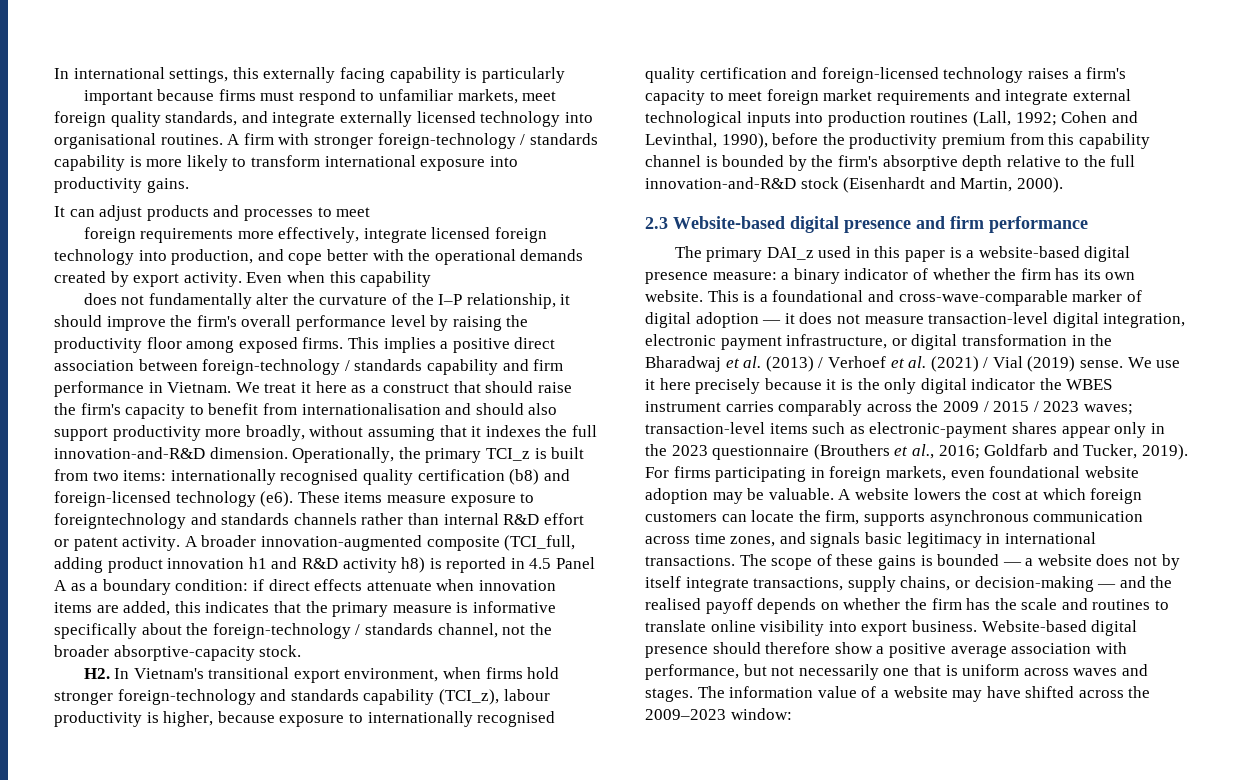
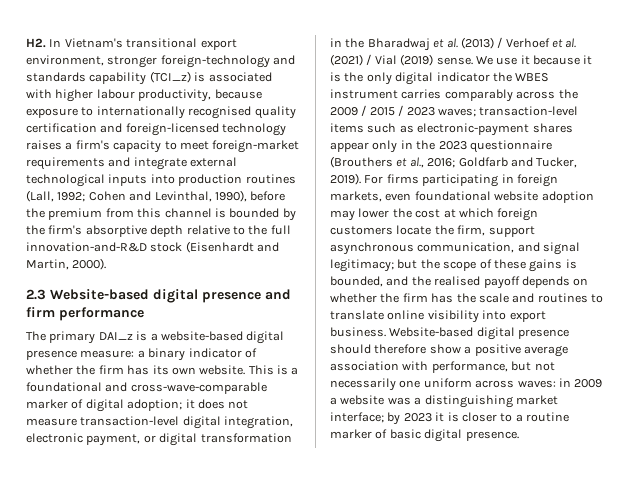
- In international settings, this externally facing capability is particularly
- important because firms must respond to unfamiliar markets, meet foreign quality standards, and integrate externally licensed technology into organisational routines. A firm with stronger foreign-technology / standards capability is more likely to transform international exposure into productivity gains.
- It can adjust products and processes to meet
- foreign requirements more effectively, integrate licensed foreign technology into production, and cope better with the operational demands created by export activity. Even when this capability
- does not fundamentally alter the curvature of the I–P relationship, it should improve the firm's overall performance level by raising the productivity floor among exposed firms. This implies a positive direct association between foreign-technology / standards capability and firm performance in Vietnam. We treat it here as a construct that should raise the firm's capacity to benefit from internationalisation and should also support productivity more broadly, without assuming that it indexes the full innovation-and-R&D dimension. Operationally, the primary TCI_z is built from two items: internationally recognised quality certification (b8) and foreign-licensed technology (e6). These items measure exposure to foreigntechnology and standards channels rather than internal R&D effort or patent activity. A broader innovation-augmented composite (TCI_full, adding product innovation h1 and R&D activity h8) is reported in 4.5 Panel A as a boundary condition: if direct effects attenuate when innovation items are added, this indicates that the primary measure is informative specifically about the foreign-technology / standards channel, not the broader absorptive-capacity stock.
- H2. In Vietnam's transitional export environment, when firms hold stronger foreign-technology and standards capability (TCI_z), labour productivity is higher, because exposure to internationally recognised quality certification and foreign-licensed technology raises a firm's capacity to meet foreign market requirements and integrate external technological inputs into production routines (Lall, 1992;
+ H2. In Vietnam's transitional export environment, stronger foreign-technology and standards capability (TCI_z) is associated with higher labour productivity, because exposure to internationally recognised quality certification and foreign-licensed technology raises a firm's capacity to meet foreign-market requirements and integrate external technological inputs into production routines (Lall, 1992;
- Cohen and Levinthal, 1990), before the productivity premium from this capability channel is bounded by the firm's absorptive depth relative to the full innovation-and-R&D stock (Eisenhardt and Martin, 2000).
+ Cohen and Levinthal, 1990), before the premium from this channel is bounded by the firm's absorptive depth relative to the full innovation-and-R&D stock (Eisenhardt and Martin, 2000).
- The primary DAI_z used in this paper is a website-based digital presence measure: a binary indicator of whether the firm has its own website.
+ The primary DAI_z is a website-based digital presence measure: a binary indicator of whether the firm has its own website.
- This is a foundational and cross-wave-comparable marker of digital adoption — it does not measure transaction-level digital integration, electronic payment infrastructure, or digital transformation in the Bharadwaj et al. (2013) / Verhoef et al. (2021) / Vial (2019) sense.
+ This is a foundational and cross-wave-comparable marker of digital adoption; it does not measure transaction-level digital integration, electronic payment, or digital transformation in the Bharadwaj et al. (2013) / Verhoef et al. (2021) / Vial (2019) sense.
- We use it here precisely because it is the only digital indicator the WBES instrument carries comparably across the 2009 / 2015 / 2023 waves; transaction-level items such as electronic-payment shares appear only in the 2023 questionnaire (Brouthers et al., 2016; Goldfarb and Tucker, 2019).
+ We use it because it is the only digital indicator the WBES instrument carries comparably across the 2009 / 2015 / 2023 waves; transaction-level items such as electronic-payment shares appear only in the 2023 questionnaire (Brouthers et al., 2016; Goldfarb and Tucker, 2019).
- For firms participating in foreign markets, even foundational website adoption may be valuable. A website lowers the cost at which foreign customers can locate the firm, supports asynchronous communication across time zones, and signals basic legitimacy in international transactions. The scope of these gains is bounded — a website does not by itself integrate transactions, supply chains, or decision-making — and the realised payoff depends on whether the firm has the scale and routines to translate online visibility into export business.
+ For firms participating in foreign markets, even foundational website adoption may lower the cost at which foreign customers locate the firm, support asynchronous communication, and signal legitimacy; but the scope of these gains is bounded, and the realised payoff depends on whether the firm has the scale and routines to translate online visibility into export business.
- Website-based digital presence should therefore show a positive average association with performance, but not necessarily one that is uniform across waves and stages. The information value of a website may have shifted across the 2009–2023 window:
+ Website-based digital presence should therefore show a positive average association with performance, but not necessarily one uniform across waves: in 2009 a website was a distinguishing market interface; by 2023 it is closer to a routine marker of basic digital presence.

